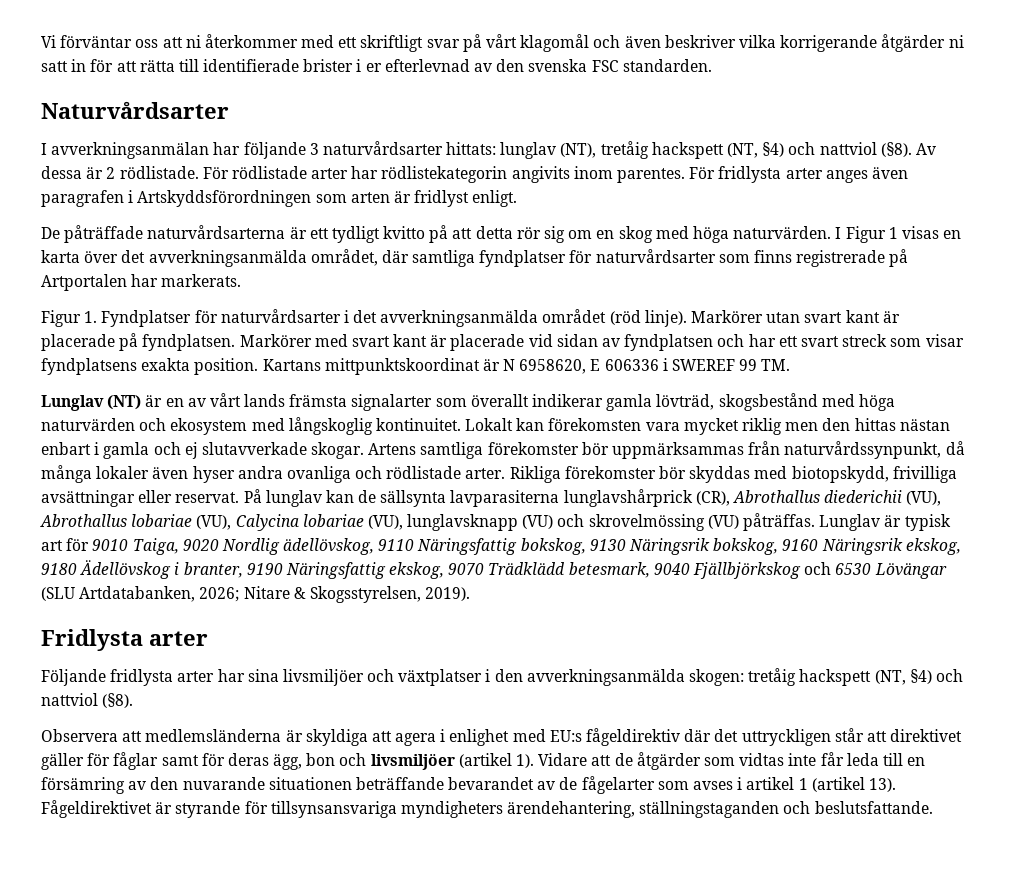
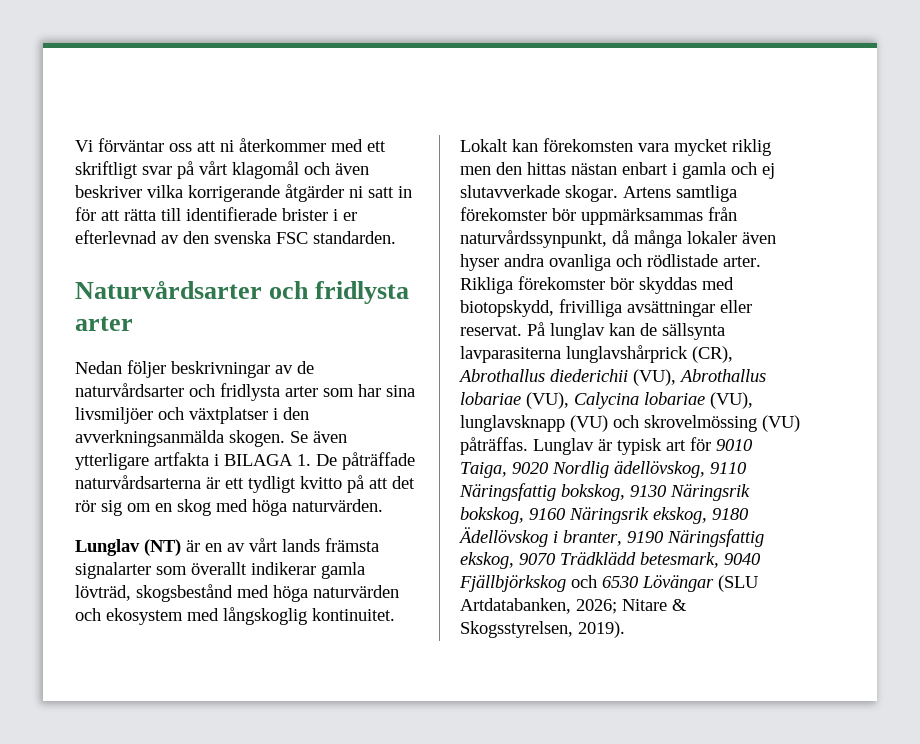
- Naturvårdsarter
- I avverkningsanmälan har följande 3 naturvårdsarter hittats: lunglav (NT), tretåig hackspett (NT, §4) och nattviol (§8). Av dessa är 2 rödlistade. För rödlistade arter har rödlistekategorin angivits inom parentes. För fridlysta arter anges även paragrafen i Artskyddsförordningen som arten är fridlyst enligt.
- De påträffade naturvårdsarterna är ett tydligt kvitto på att detta rör sig om en skog med höga naturvärden. I Figur 1 visas en karta över det avverkningsanmälda området, där samtliga fyndplatser för naturvårdsarter som finns registrerade på Artportalen har markerats.
- Figur 1. Fyndplatser för naturvårdsarter i det avverkningsanmälda området (röd linje). Markörer utan svart kant är placerade på fyndplatsen. Markörer med svart kant är placerade vid sidan av fyndplatsen och har ett svart streck som visar fyndplatsens exakta position. Kartans mittpunktskoordinat är N 6958620, E 606336 i SWEREF 99 TM.
+ Naturvårdsarter och fridlysta arter
+ Nedan följer beskrivningar av de naturvårdsarter och fridlysta arter som har sina livsmiljöer och växtplatser i den avverkningsanmälda skogen. Se även ytterligare artfakta i BILAGA 1. De påträffade naturvårdsarterna är ett tydligt kvitto på att det rör sig om en skog med höga naturvärden.
- Fridlysta arter
- Följande fridlysta arter har sina livsmiljöer och växtplatser i den avverkningsanmälda skogen: tretåig hackspett (NT, §4) och nattviol (§8).
- Observera att medlemsländerna är skyldiga att agera i enlighet med EU:s fågeldirektiv där det uttryckligen står att direktivet gäller för fåglar samt för deras ägg, bon och livsmiljöer (artikel 1). Vidare att de åtgärder som vidtas inte får leda till en försämring av den nuvarande situationen beträffande bevarandet av de fågelarter som avses i artikel 1 (artikel 13). Fågeldirektivet är styrande för tillsynsansvariga myndigheters ärendehantering, ställningstaganden och beslutsfattande.

